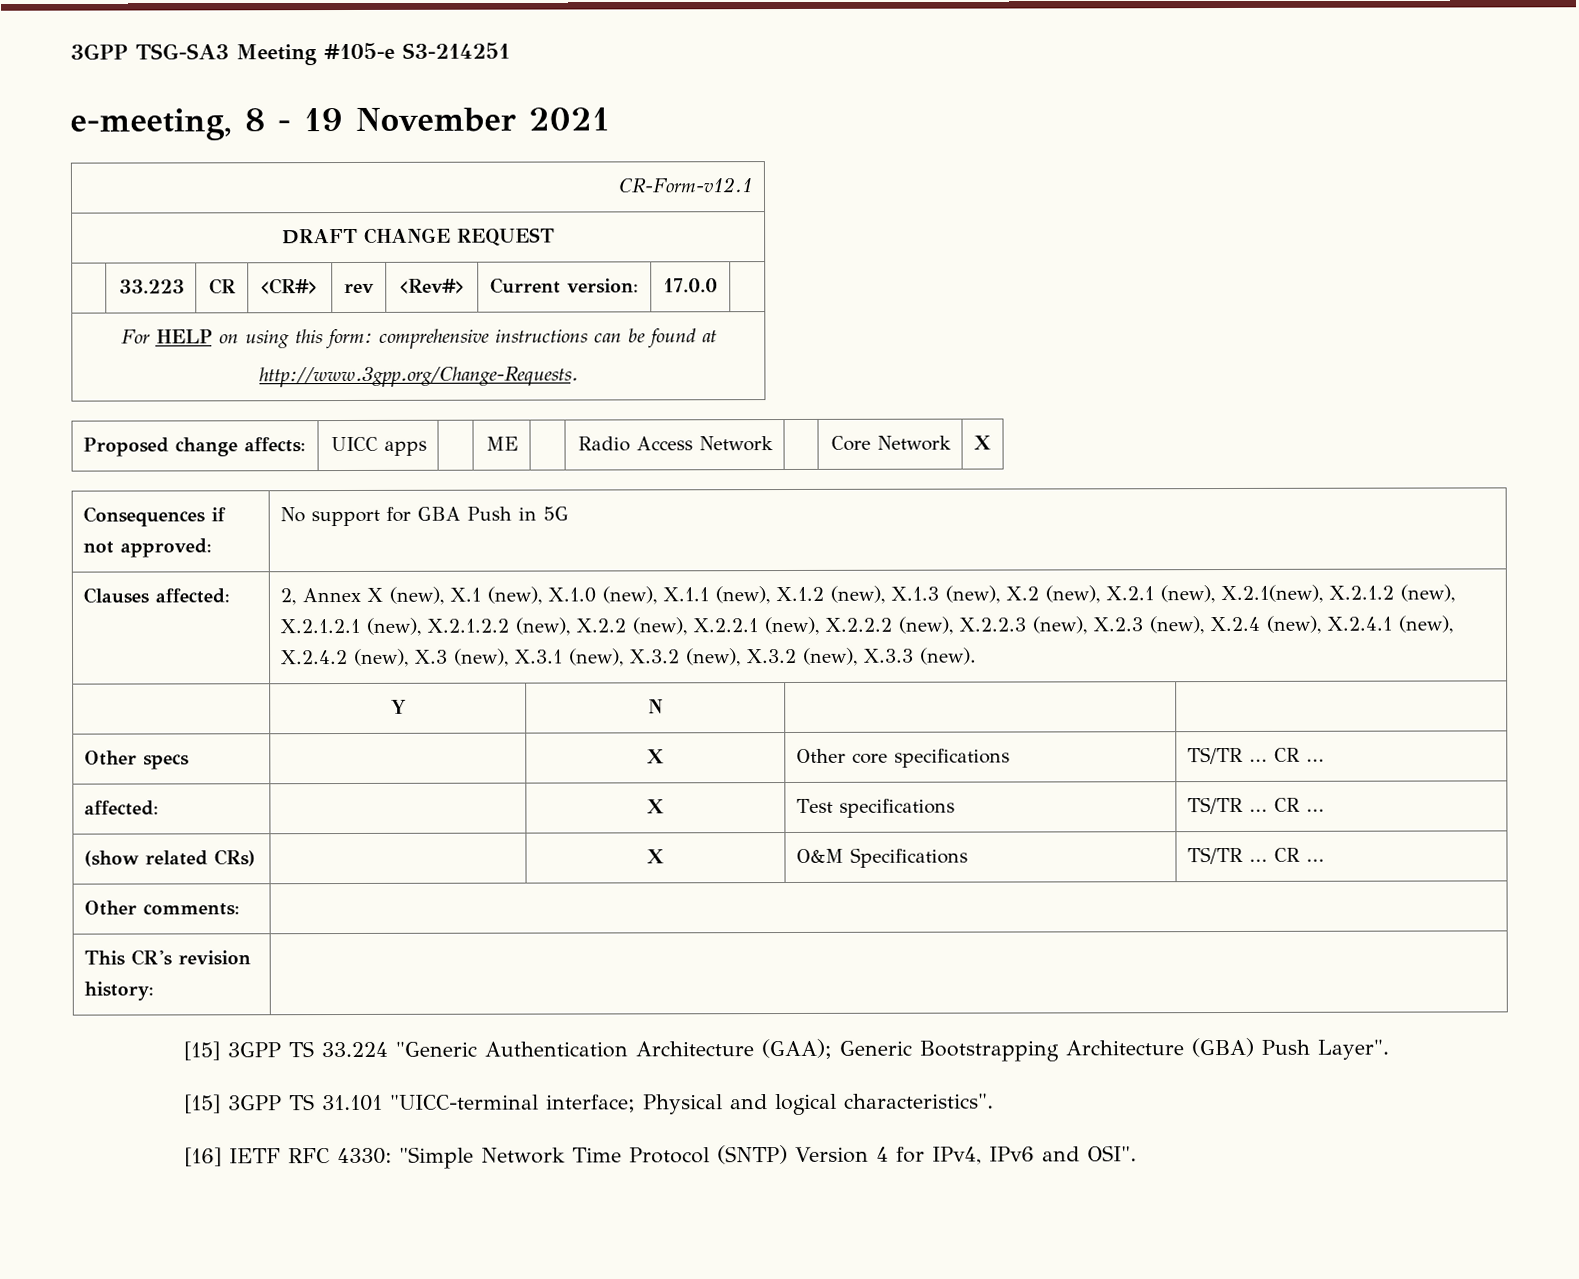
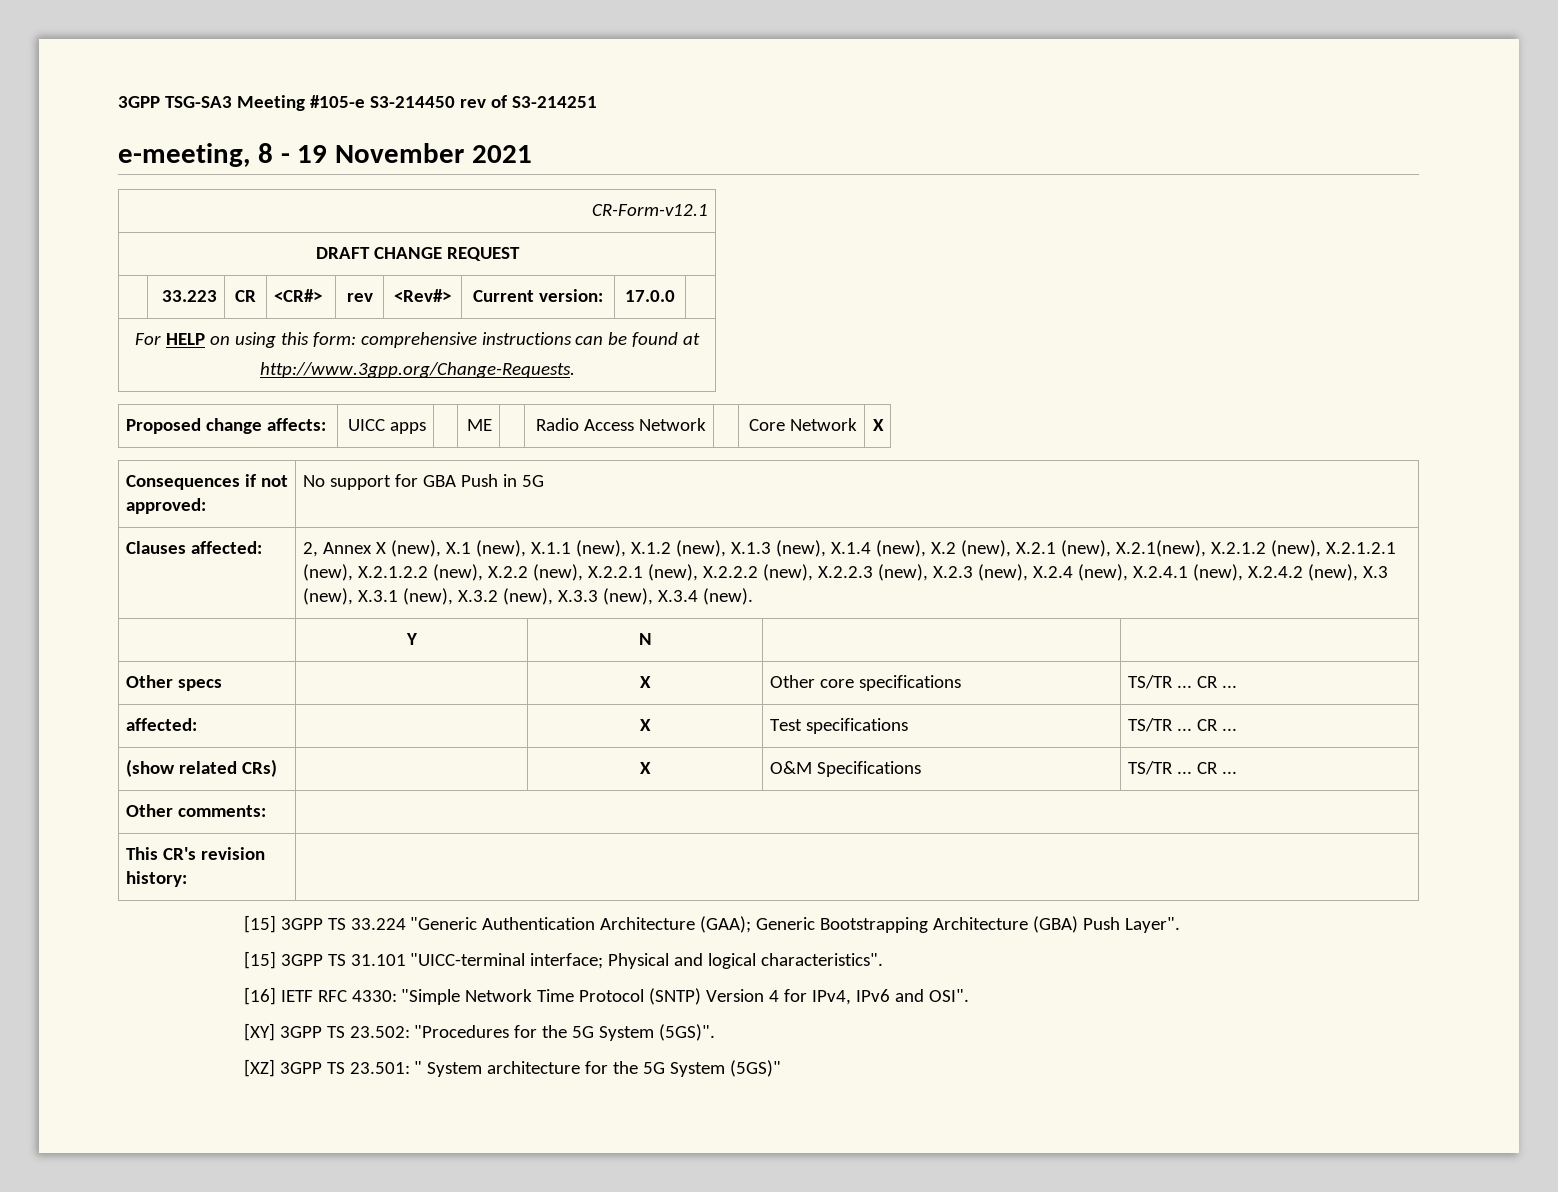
- 3GPP TSG-SA3 Meeting #105-e S3-214251
+ 3GPP TSG-SA3 Meeting #105-e S3-214450 rev of S3-214251
- 2, Annex X (new), X.1 (new), X.1.0 (new), X.1.1 (new), X.1.2 (new), X.1.3 (new), X.2 (new), X.2.1 (new), X.2.1(new), X.2.1.2 (new), X.2.1.2.1 (new), X.2.1.2.2 (new), X.2.2 (new), X.2.2.1 (new), X.2.2.2 (new), X.2.2.3 (new), X.2.3 (new), X.2.4 (new), X.2.4.1 (new), X.2.4.2 (new), X.3 (new), X.3.1 (new), X.3.2 (new), X.3.2 (new), X.3.3 (new).
+ 2, Annex X (new), X.1 (new), X.1.1 (new), X.1.2 (new), X.1.3 (new), X.1.4 (new), X.2 (new), X.2.1 (new), X.2.1(new), X.2.1.2 (new), X.2.1.2.1 (new), X.2.1.2.2 (new), X.2.2 (new), X.2.2.1 (new), X.2.2.2 (new), X.2.2.3 (new), X.2.3 (new), X.2.4 (new), X.2.4.1 (new), X.2.4.2 (new), X.3 (new), X.3.1 (new), X.3.2 (new), X.3.3 (new), X.3.4 (new).
+ [XY] 3GPP TS 23.502: "Procedures for the 5G System (5GS)".
+ [XZ] 3GPP TS 23.501: " System architecture for the 5G System (5GS)"

